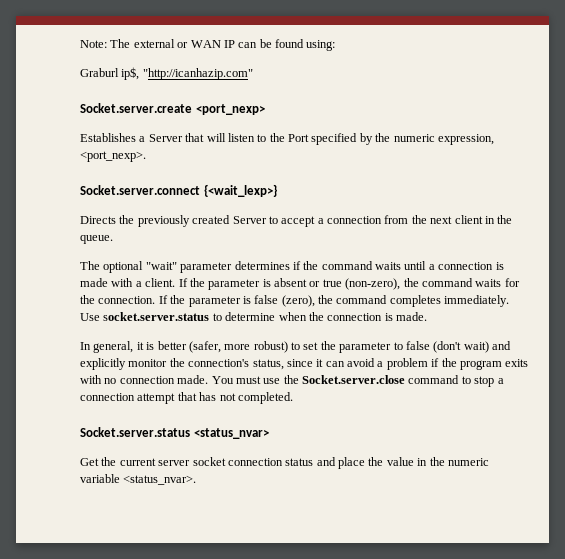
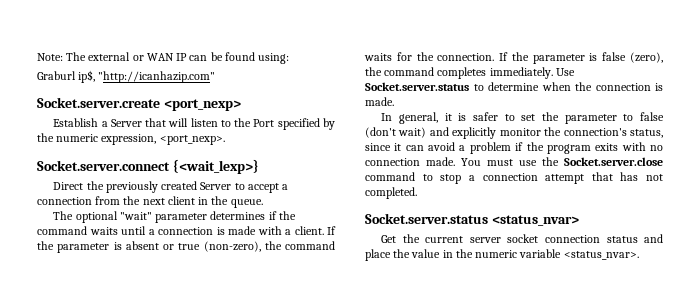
- Establishes a Server that will listen to the Port specified by the numeric expression, <port_nexp>.
+ Establish a Server that will listen to the Port specified by the numeric expression, <port_nexp>.
- Directs the previously created Server to accept a connection from the next client in the queue.
+ Direct the previously created Server to accept a connection from the next client in the queue.
- Use socket.server.status to determine when the connection is made.
+ Use Socket.server.status to determine when the connection is made.
- In general, it is better (safer, more robust) to set the parameter to false (don't wait) and explicitly monitor the connection's status, since it can avoid a problem if the program exits with no connection made.
+ In general, it is safer to set the parameter to false (don't wait) and explicitly monitor the connection's status, since it can avoid a problem if the program exits with no connection made.

